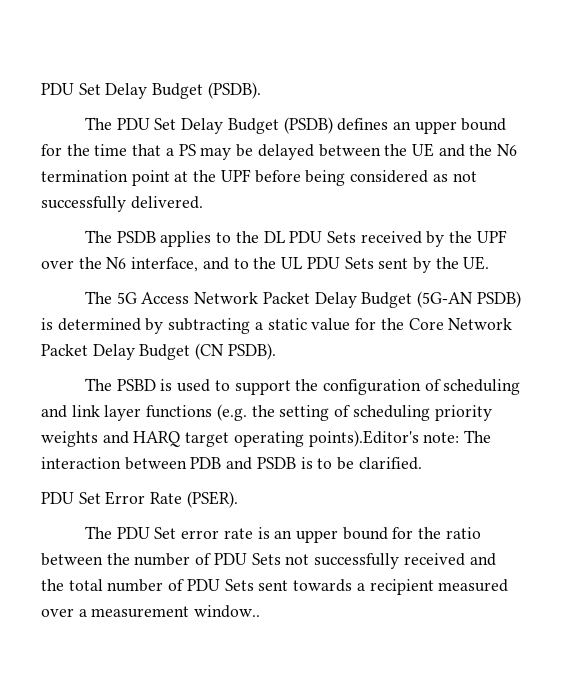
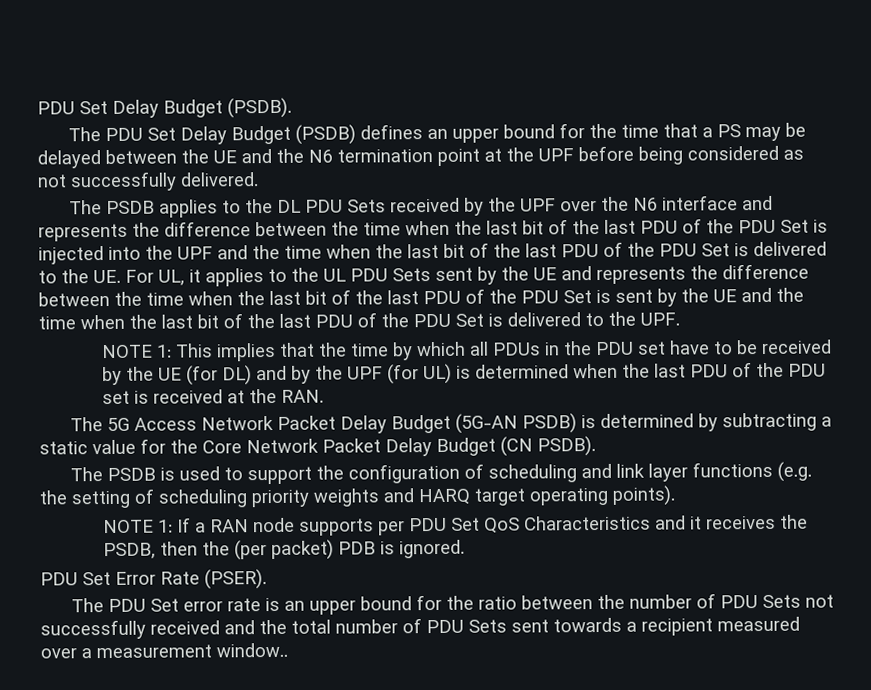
- The PSDB applies to the DL PDU Sets received by the UPF over the N6 interface, and to the UL PDU Sets sent by the UE.
+ The PSDB applies to the DL PDU Sets received by the UPF over the N6 interface and represents the difference between the time when the last bit of the last PDU of the PDU Set is injected into the UPF and the time when the last bit of the last PDU of the PDU Set is delivered to the UE. For UL, it applies to the UL PDU Sets sent by the UE and represents the difference between the time when the last bit of the last PDU of the PDU Set is sent by the UE and the time when the last bit of the last PDU of the PDU Set is delivered to the UPF.
+ NOTE 1: This implies that the time by which all PDUs in the PDU set have to be received by the UE (for DL) and by the UPF (for UL) is determined when the last PDU of the PDU set is received at the RAN.
- The PSBD is used to support the configuration of scheduling and link layer functions (e.g. the setting of scheduling priority weights and HARQ target operating points).Editor's note: The interaction between PDB and PSDB is to be clarified.
+ The PSDB is used to support the configuration of scheduling and link layer functions (e.g. the setting of scheduling priority weights and HARQ target operating points).
+ NOTE 1: If a RAN node supports per PDU Set QoS Characteristics and it receives the PSDB, then the (per packet) PDB is ignored.

